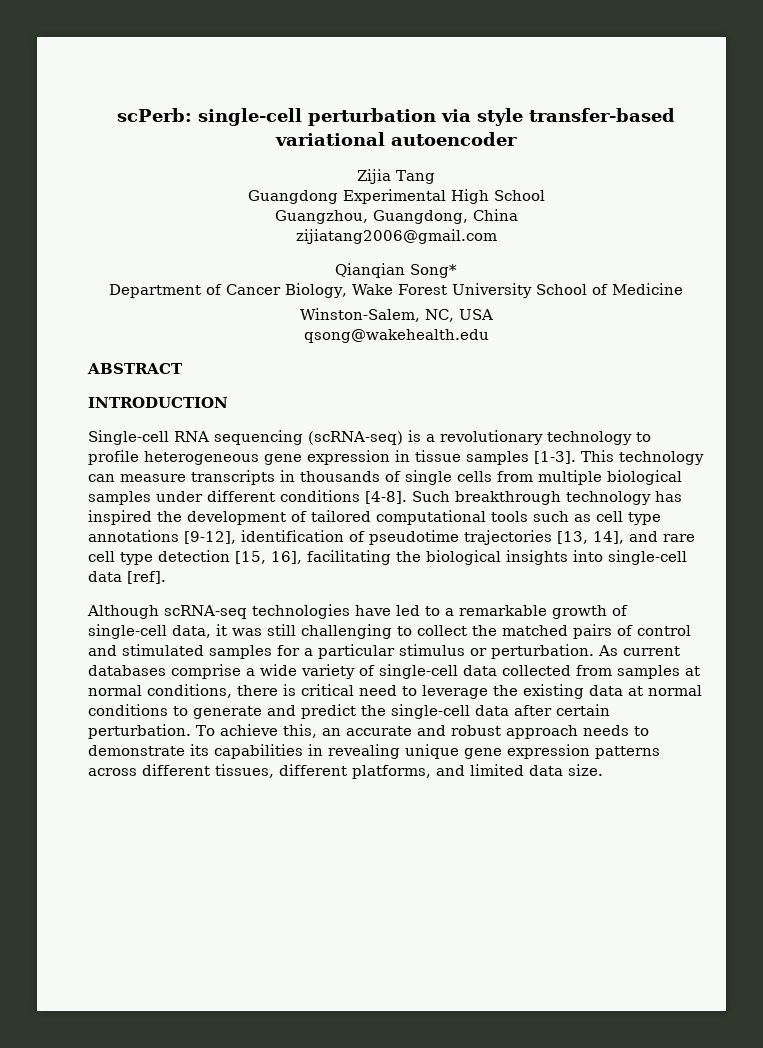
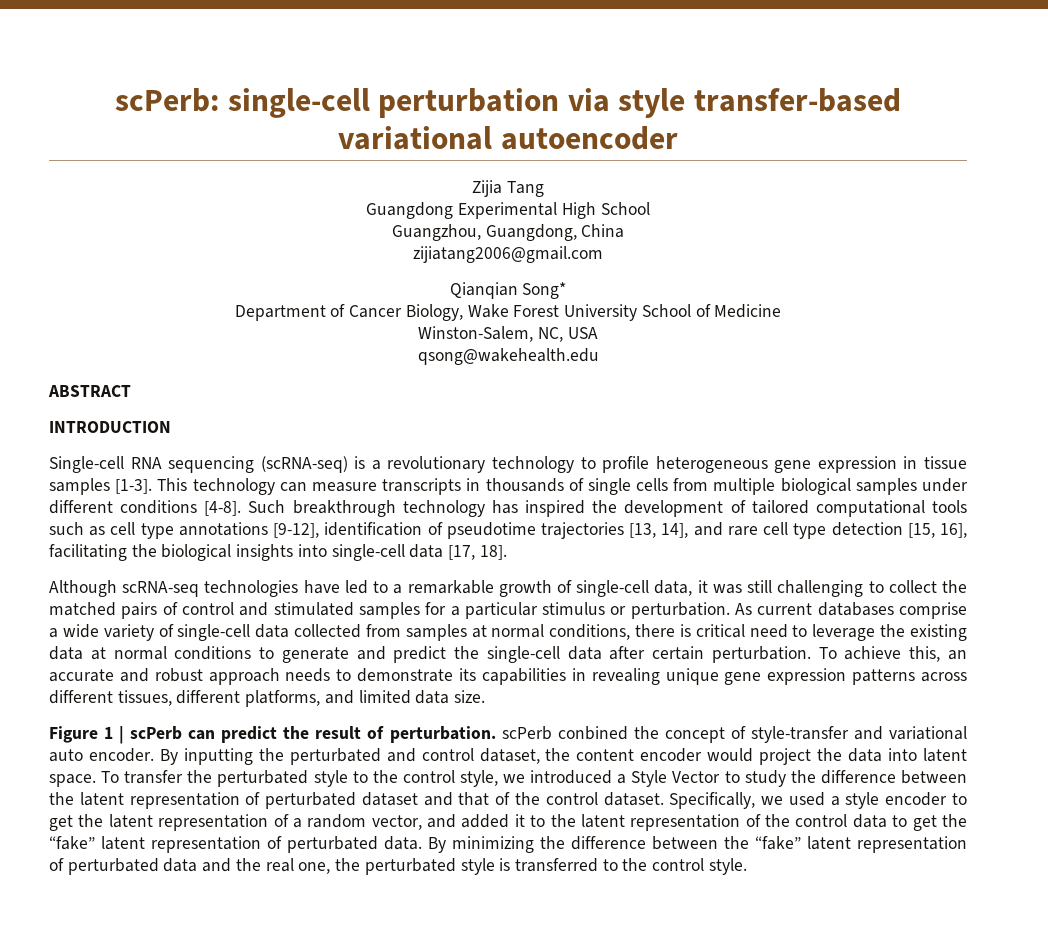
- Such breakthrough technology has inspired the development of tailored computational tools such as cell type annotations [9-12], identification of pseudotime trajectories [13, 14], and rare cell type detection [15, 16], facilitating the biological insights into single-cell data [ref].
+ Such breakthrough technology has inspired the development of tailored computational tools such as cell type annotations [9-12], identification of pseudotime trajectories [13, 14], and rare cell type detection [15, 16], facilitating the biological insights into single-cell data [17, 18].
+ Figure 1 | scPerb can predict the result of perturbation. scPerb conbined the concept of style-transfer and variational auto encoder. By inputting the perturbated and control dataset, the content encoder would project the data into latent space. To transfer the perturbated style to the control style, we introduced a Style Vector to study the difference between the latent representation of perturbated dataset and that of the control dataset. Specifically, we used a style encoder to get the latent representation of a random vector, and added it to the latent representation of the control data to get the “fake” latent representation of perturbated data. By minimizing the difference between the “fake” latent representation of perturbated data and the real one, the perturbated style is transferred to the control style.

